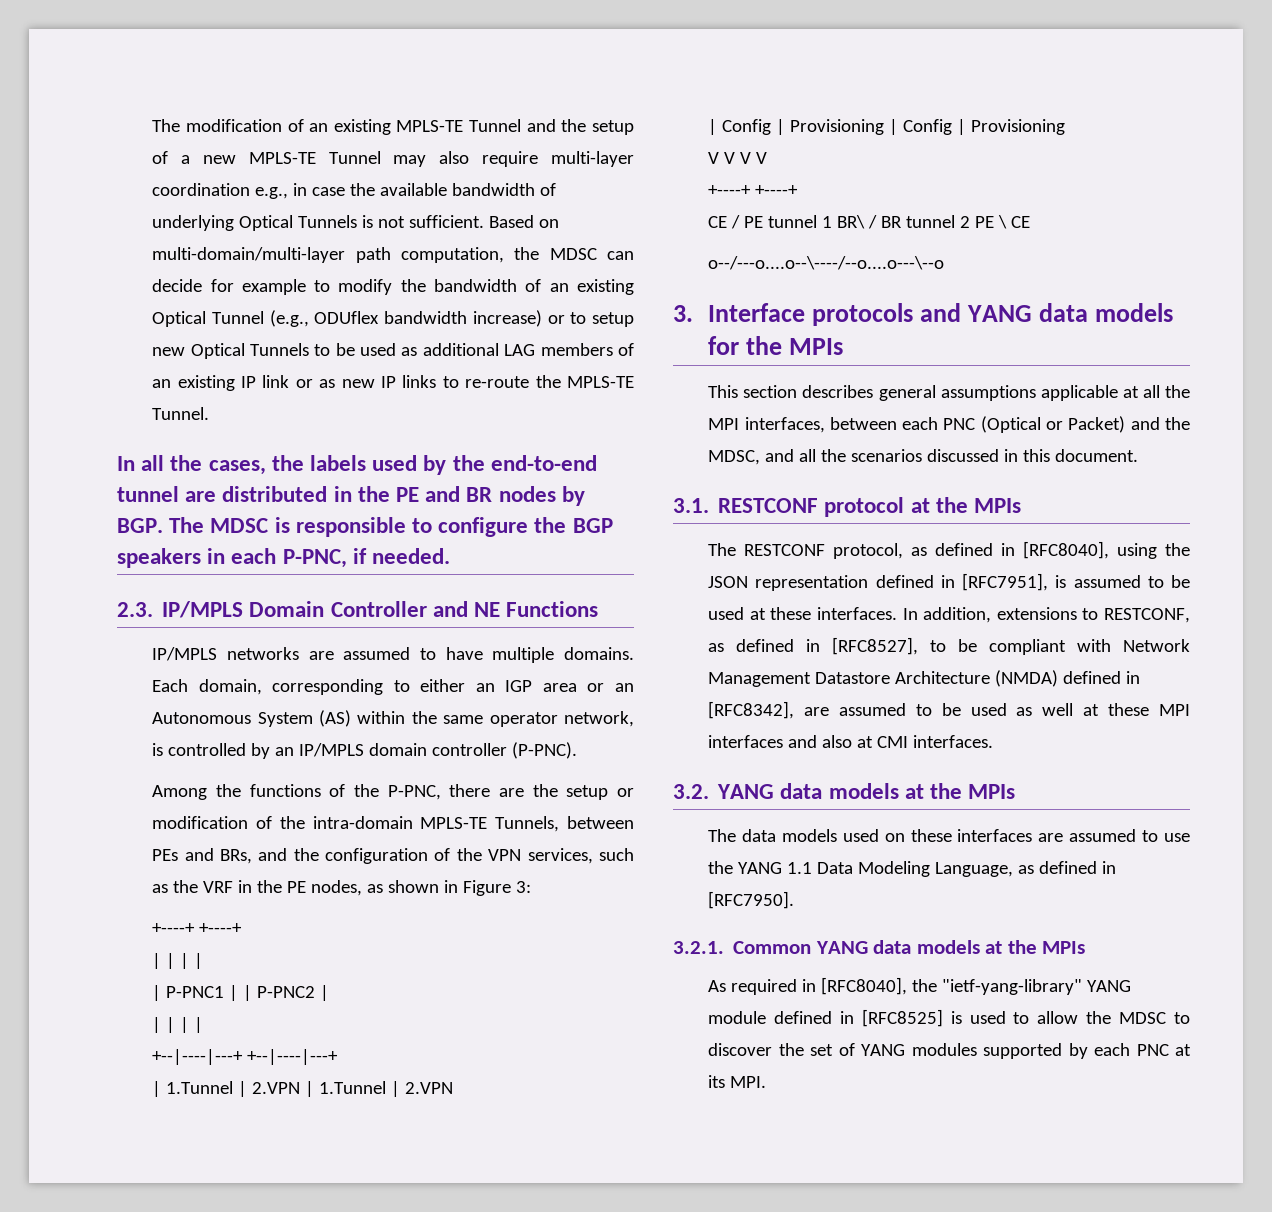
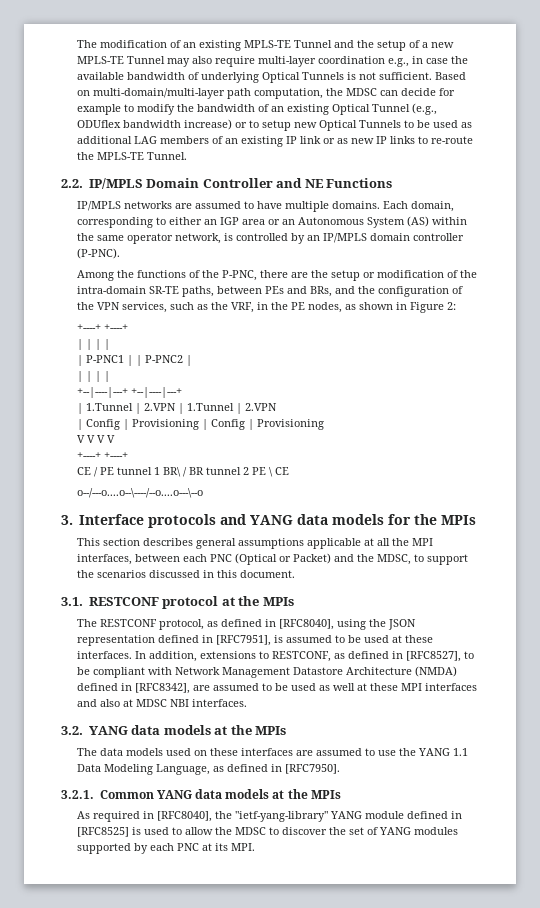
- In all the cases, the labels used by the end-to-end tunnel are distributed in the PE and BR nodes by BGP. The MDSC is responsible to configure the BGP speakers in each P-PNC, if needed.
- 2.3. IP/MPLS Domain Controller and NE Functions
+ 2.2. IP/MPLS Domain Controller and NE Functions
- Among the functions of the P-PNC, there are the setup or modification of the intra-domain MPLS-TE Tunnels, between PEs and BRs, and the configuration of the VPN services, such as the VRF in the PE nodes, as shown in Figure 3:
+ Among the functions of the P-PNC, there are the setup or modification of the intra-domain SR-TE paths, between PEs and BRs, and the configuration of the VPN services, such as the VRF, in the PE nodes, as shown in Figure 2:
- This section describes general assumptions applicable at all the MPI interfaces, between each PNC (Optical or Packet) and the MDSC, and all the scenarios discussed in this document.
+ This section describes general assumptions applicable at all the MPI interfaces, between each PNC (Optical or Packet) and the MDSC, to support the scenarios discussed in this document.
- In addition, extensions to RESTCONF, as defined in [RFC8527], to be compliant with Network Management Datastore Architecture (NMDA) defined in [RFC8342], are assumed to be used as well at these MPI interfaces and also at CMI interfaces.
+ In addition, extensions to RESTCONF, as defined in [RFC8527], to be compliant with Network Management Datastore Architecture (NMDA) defined in [RFC8342], are assumed to be used as well at these MPI interfaces and also at MDSC NBI interfaces.

